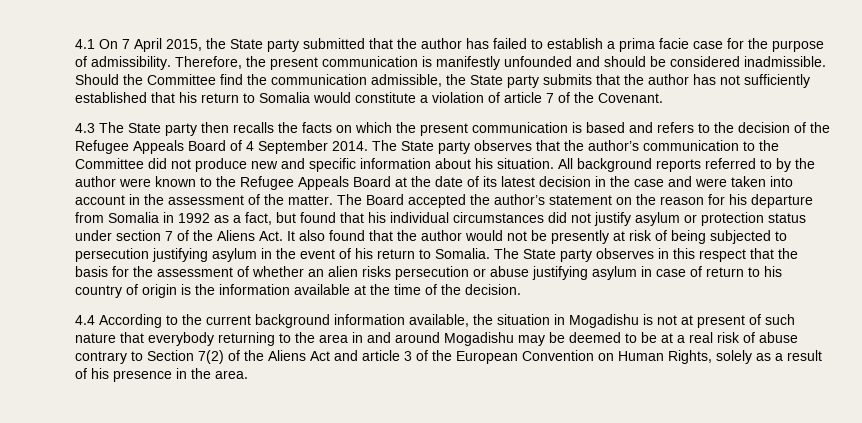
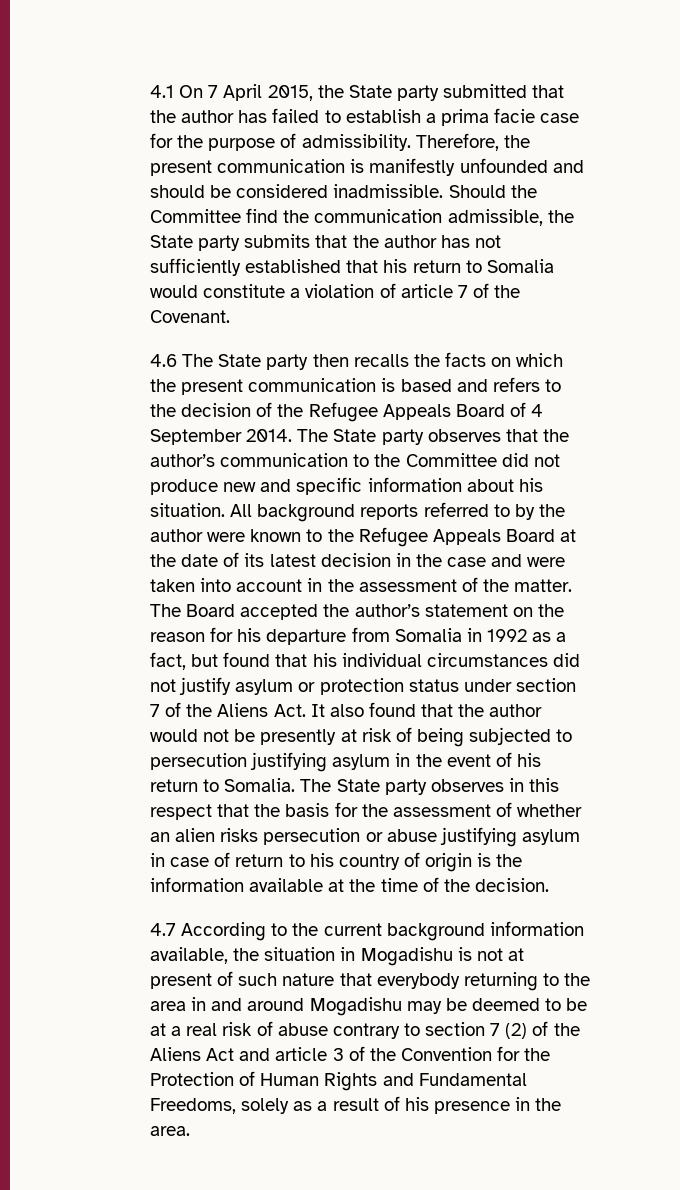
- 4.3 The State party then recalls the facts on which the present communication is based and refers to the decision of the Refugee Appeals Board of 4 September 2014.
+ 4.6 The State party then recalls the facts on which the present communication is based and refers to the decision of the Refugee Appeals Board of 4 September 2014.
- 4.4 According to the current background information available, the situation in Mogadishu is not at present of such nature that everybody returning to the area in and around Mogadishu may be deemed to be at a real risk of abuse contrary to Section 7(2) of the Aliens Act and article 3 of the European Convention on Human Rights, solely as a result of his presence in the area.
+ 4.7 According to the current background information available, the situation in Mogadishu is not at present of such nature that everybody returning to the area in and around Mogadishu may be deemed to be at a real risk of abuse contrary to section 7 (2) of the Aliens Act and article 3 of the Convention for the Protection of Human Rights and Fundamental Freedoms, solely as a result of his presence in the area.

